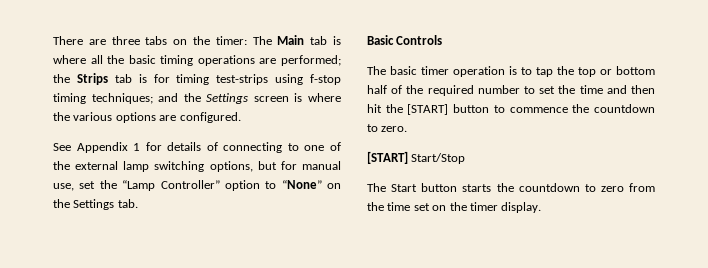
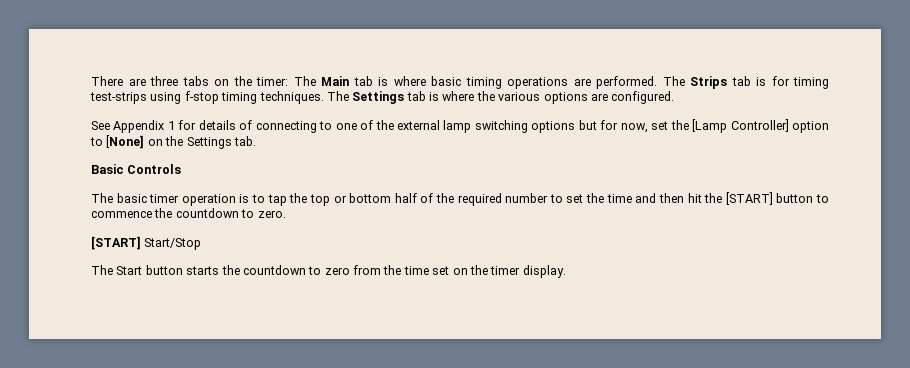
- There are three tabs on the timer: The Main tab is where all the basic timing operations are performed; the Strips tab is for timing test-strips using f-stop timing techniques; and the Settings screen is where the various options are configured.
+ There are three tabs on the timer: The Main tab is where basic timing operations are performed. The Strips tab is for timing test-strips using f-stop timing techniques. The Settings tab is where the various options are configured.
- See Appendix 1 for details of connecting to one of the external lamp switching options, but for manual use, set the “Lamp Controller” option to “None” on the Settings tab.
+ See Appendix 1 for details of connecting to one of the external lamp switching options but for now, set the [Lamp Controller] option to [None] on the Settings tab.

